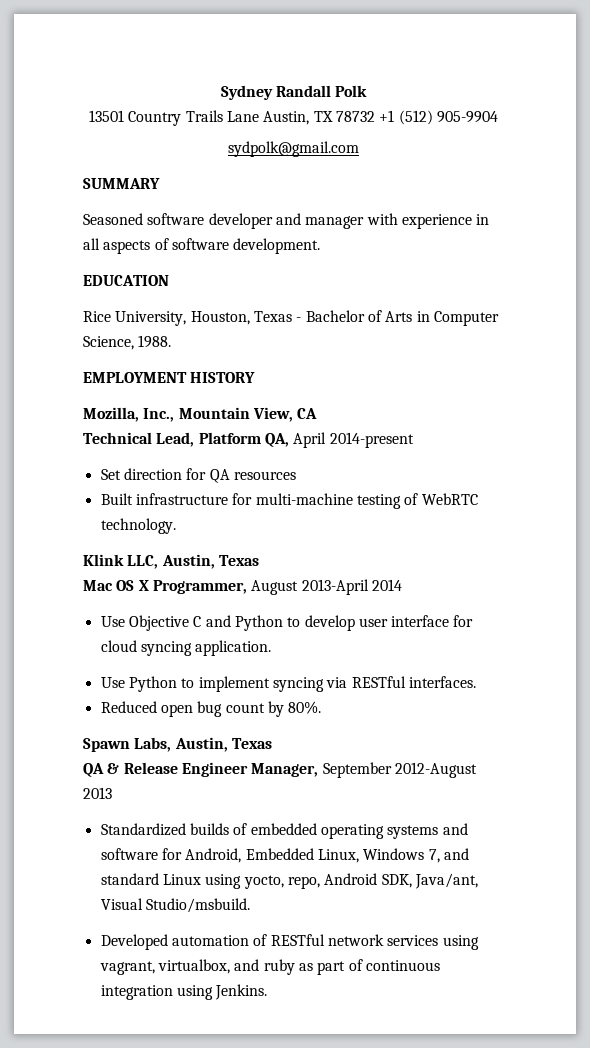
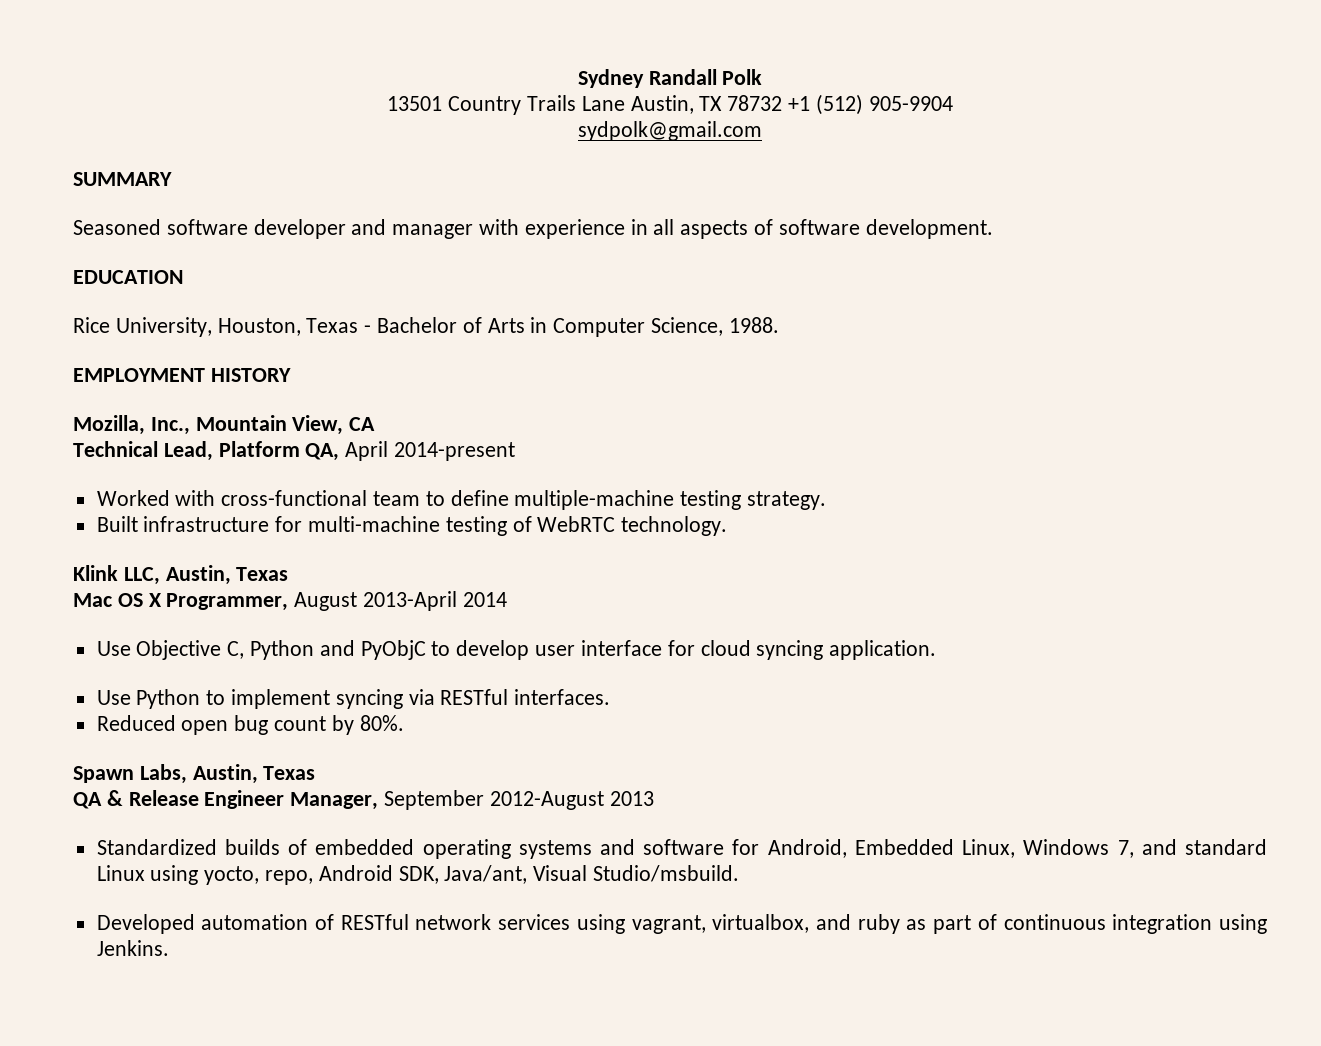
- Set direction for QA resources
+ Worked with cross-functional team to define multiple-machine testing strategy.
- Use Objective C and Python to develop user interface for cloud syncing application.
+ Use Objective C, Python and PyObjC to develop user interface for cloud syncing application.

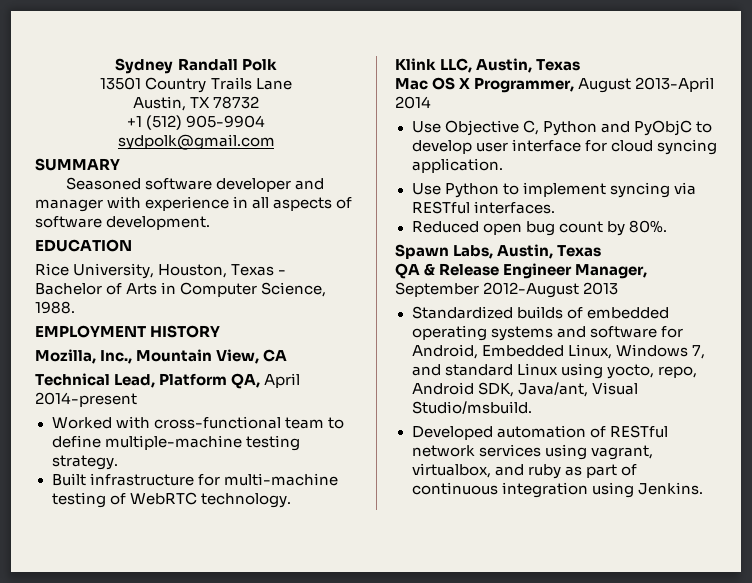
- 13501 Country Trails Lane Austin, TX 78732 +1 (512) 905-9904
+ 13501 Country Trails Lane
+ Austin, TX 78732
+ +1 (512) 905-9904

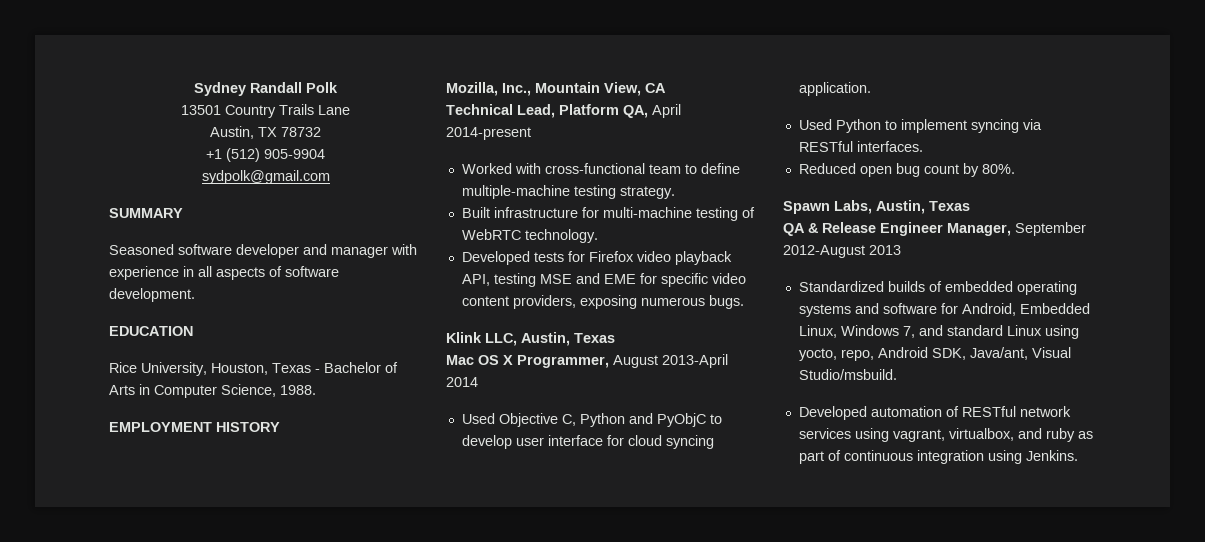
+ Developed tests for Firefox video playback API, testing MSE and EME for specific video content providers, exposing numerous bugs.
- Use Objective C, Python and PyObjC to develop user interface for cloud syncing application.
+ Used Objective C, Python and PyObjC to develop user interface for cloud syncing application.
- Use Python to implement syncing via RESTful interfaces.
+ Used Python to implement syncing via RESTful interfaces.

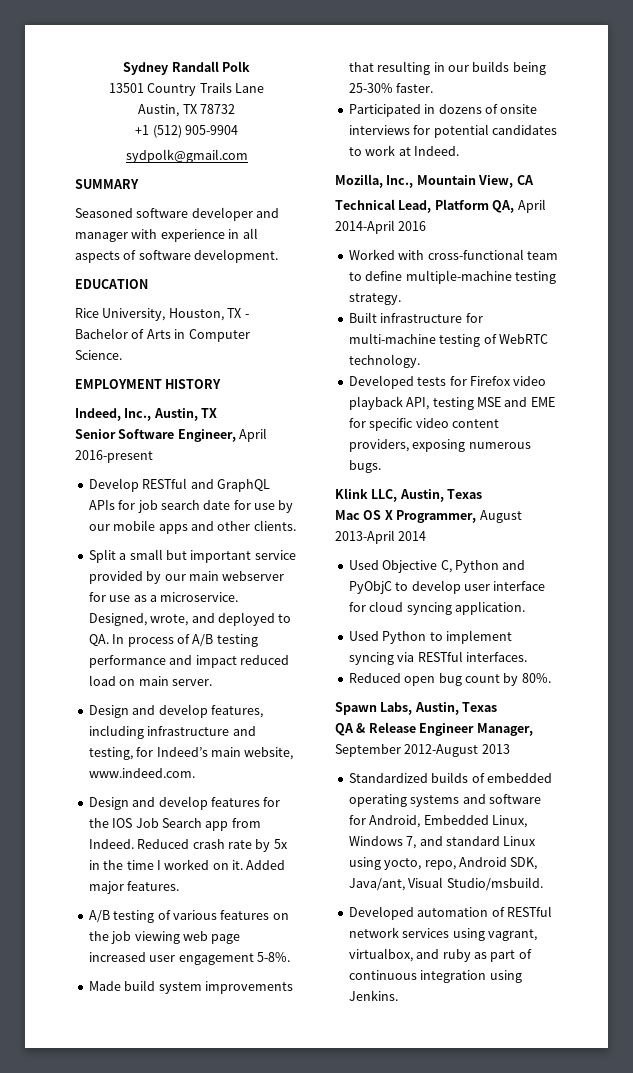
- Rice University, Houston, Texas - Bachelor of Arts in Computer Science, 1988.
+ Rice University, Houston, TX - Bachelor of Arts in Computer Science.
+ Indeed, Inc., Austin, TX
+ Senior Software Engineer, April 2016-present
+ Develop RESTful and GraphQL APIs for job search date for use by our mobile apps and other clients.
+ Split a small but important service provided by our main webserver for use as a microservice. Designed, wrote, and deployed to QA. In process of A/B testing performance and impact reduced load on main server.
+ Design and develop features, including infrastructure and testing, for Indeed’s main website, www.indeed.com.
+ Design and develop features for the IOS Job Search app from Indeed. Reduced crash rate by 5x in the time I worked on it. Added major features.
+ A/B testing of various features on the job viewing web page increased user engagement 5-8%.
+ Made build system improvements that resulting in our builds being 25-30% faster.
+ Participated in dozens of onsite interviews for potential candidates to work at Indeed.
- Technical Lead, Platform QA, April 2014-present
+ Technical Lead, Platform QA, April 2014-April 2016

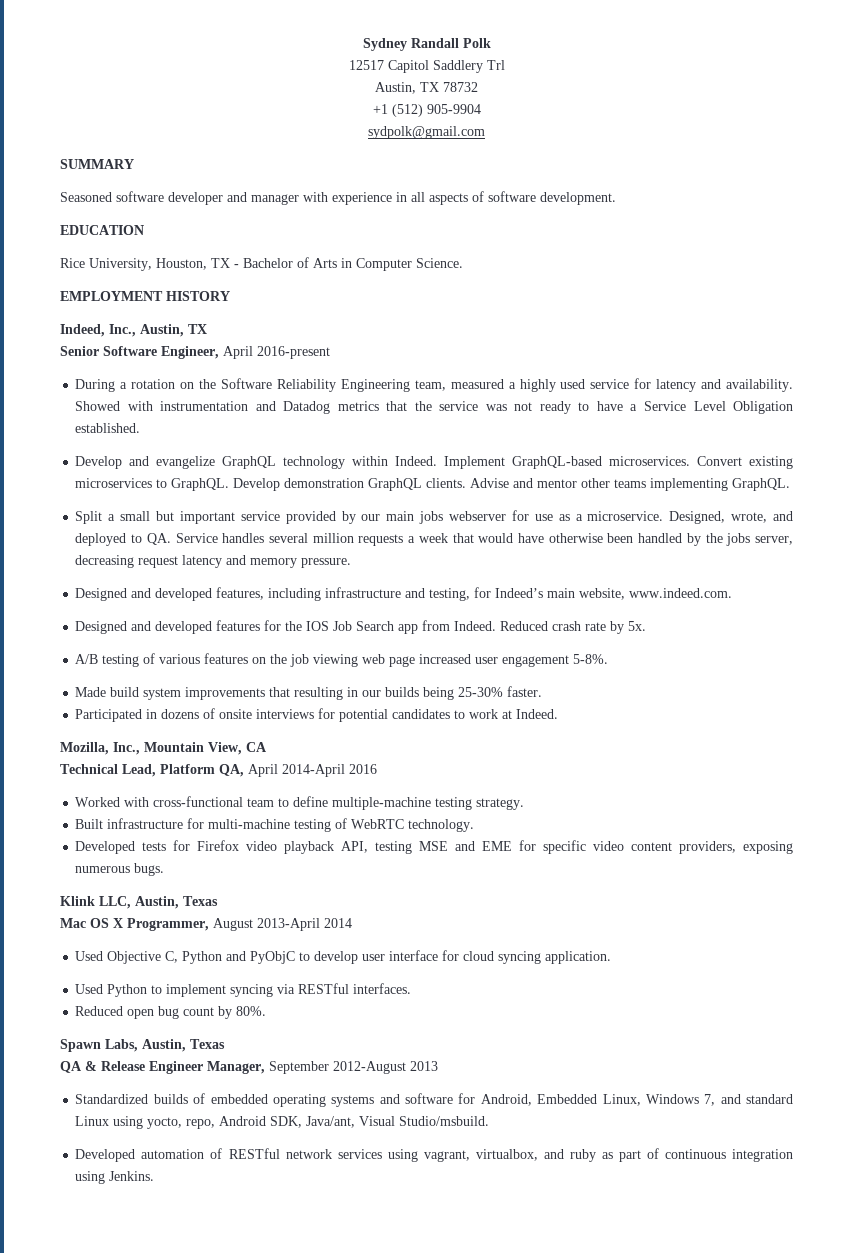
- 13501 Country Trails Lane
+ 12517 Capitol Saddlery Trl
- Develop RESTful and GraphQL APIs for job search date for use by our mobile apps and other clients.
+ During a rotation on the Software Reliability Engineering team, measured a highly used service for latency and availability. Showed with instrumentation and Datadog metrics that the service was not ready to have a Service Level Obligation established.
+ Develop and evangelize GraphQL technology within Indeed. Implement GraphQL-based microservices. Convert existing microservices to GraphQL. Develop demonstration GraphQL clients. Advise and mentor other teams implementing GraphQL.
- Split a small but important service provided by our main webserver for use as a microservice.
+ Split a small but important service provided by our main jobs webserver for use as a microservice.
- Designed, wrote, and deployed to QA. In process of A/B testing performance and impact reduced load on main server.
- Design and develop features, including infrastructure and testing, for Indeed’s main website, www.indeed.com.
+ Designed, wrote, and deployed to QA. Service handles several million requests a week that would have otherwise been handled by the jobs server, decreasing request latency and memory pressure.
+ Designed and developed features, including infrastructure and testing, for Indeed’s main website, www.indeed.com.
- Design and develop features for the IOS Job Search app from Indeed.
+ Designed and developed features for the IOS Job Search app from Indeed.
- Reduced crash rate by 5x in the time I worked on it. Added major features.
+ Reduced crash rate by 5x.

